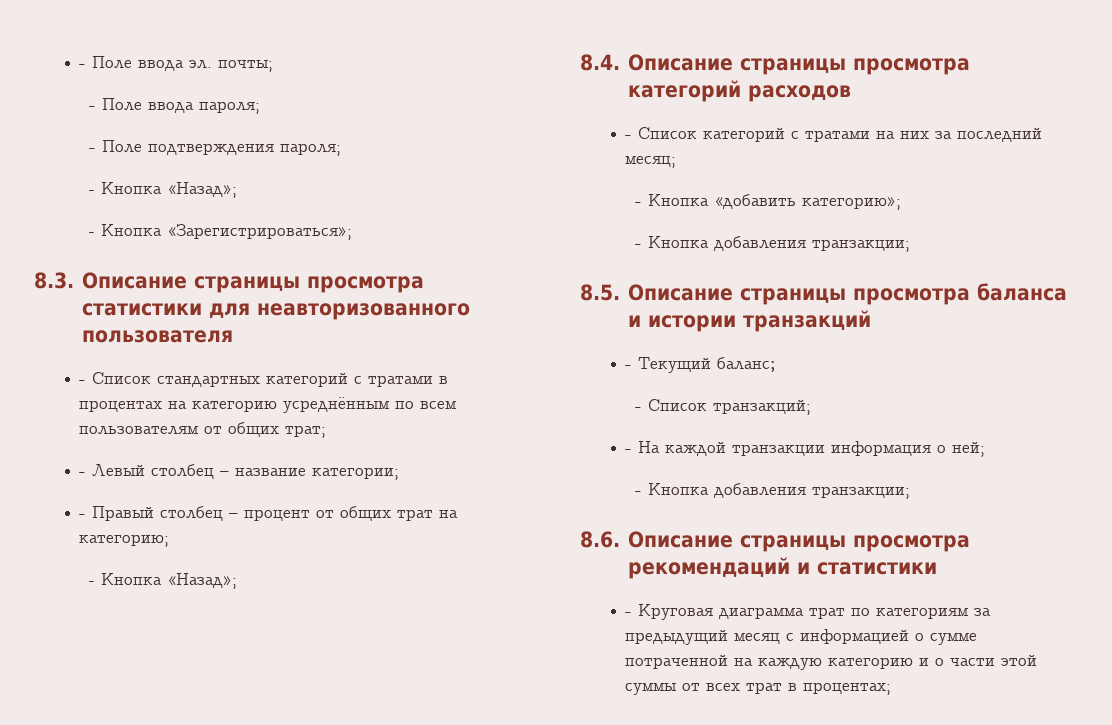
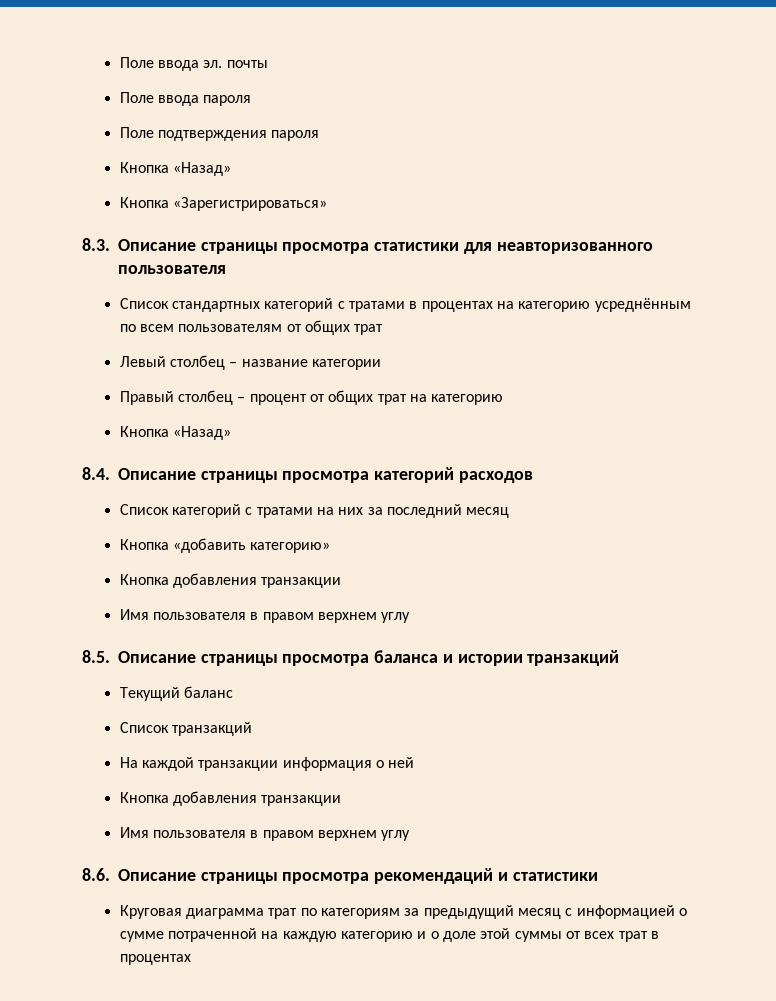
- - Поле ввода эл. почты;
- - Поле ввода пароля;
- - Поле подтверждения пароля;
- - Кнопка «Назад»;
- - Кнопка «Зарегистрироваться»;
+ Поле ввода эл. почты
+ Поле ввода пароля
+ Поле подтверждения пароля
+ Кнопка «Назад»
+ Кнопка «Зарегистрироваться»
- - Список стандартных категорий с тратами в процентах на категорию усреднённым по всем пользователям от общих трат;
- - Левый столбец – название категории;
- - Правый столбец – процент от общих трат на категорию;
- - Кнопка «Назад»;
+ Список стандартных категорий с тратами в процентах на категорию усреднённым по всем пользователям от общих трат
+ Левый столбец – название категории
+ Правый столбец – процент от общих трат на категорию
+ Кнопка «Назад»
- - Список категорий с тратами на них за последний месяц;
- - Кнопка «добавить категорию»;
- - Кнопка добавления транзакции;
+ Список категорий с тратами на них за последний месяц
+ Кнопка «добавить категорию»
+ Кнопка добавления транзакции
+ Имя пользователя в правом верхнем углу
- - Текущий баланс;
- - Список транзакций;
- - На каждой транзакции информация о ней;
- - Кнопка добавления транзакции;
+ Текущий баланс
+ Список транзакций
+ На каждой транзакции информация о ней
+ Кнопка добавления транзакции
+ Имя пользователя в правом верхнем углу
- - Круговая диаграмма трат по категориям за предыдущий месяц с информацией о сумме потраченной на каждую категорию и о части этой суммы от всех трат в процентах;
+ Круговая диаграмма трат по категориям за предыдущий месяц с информацией о сумме потраченной на каждую категорию и о доле этой суммы от всех трат в процентах

